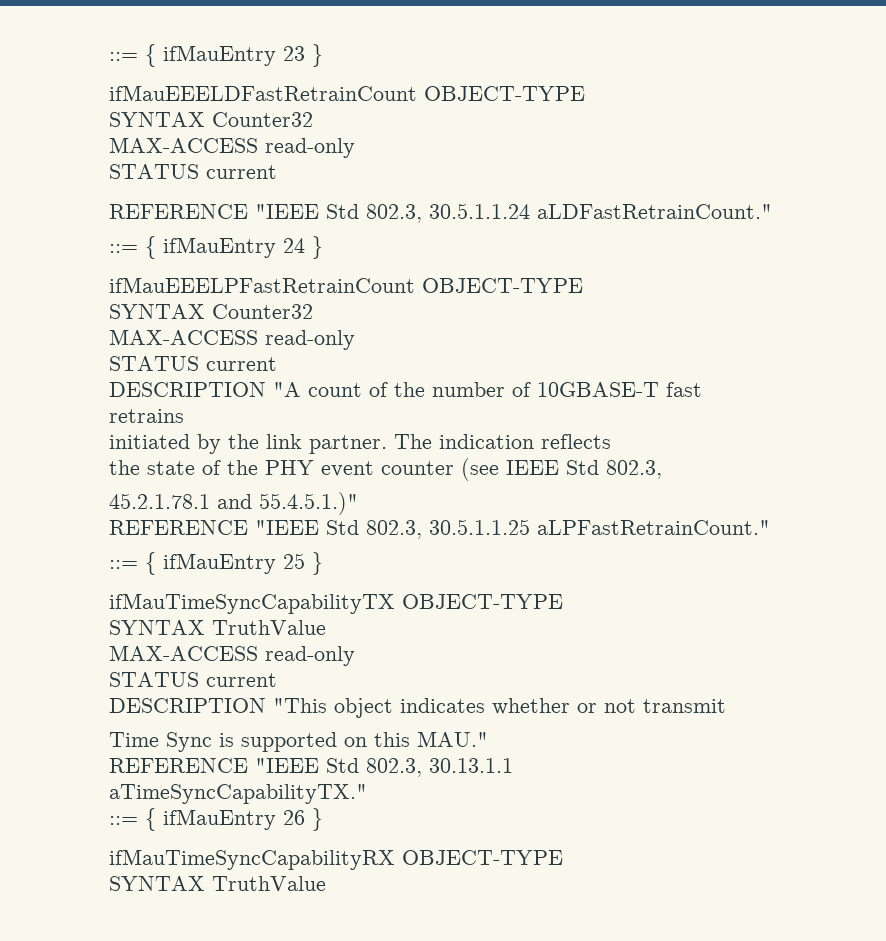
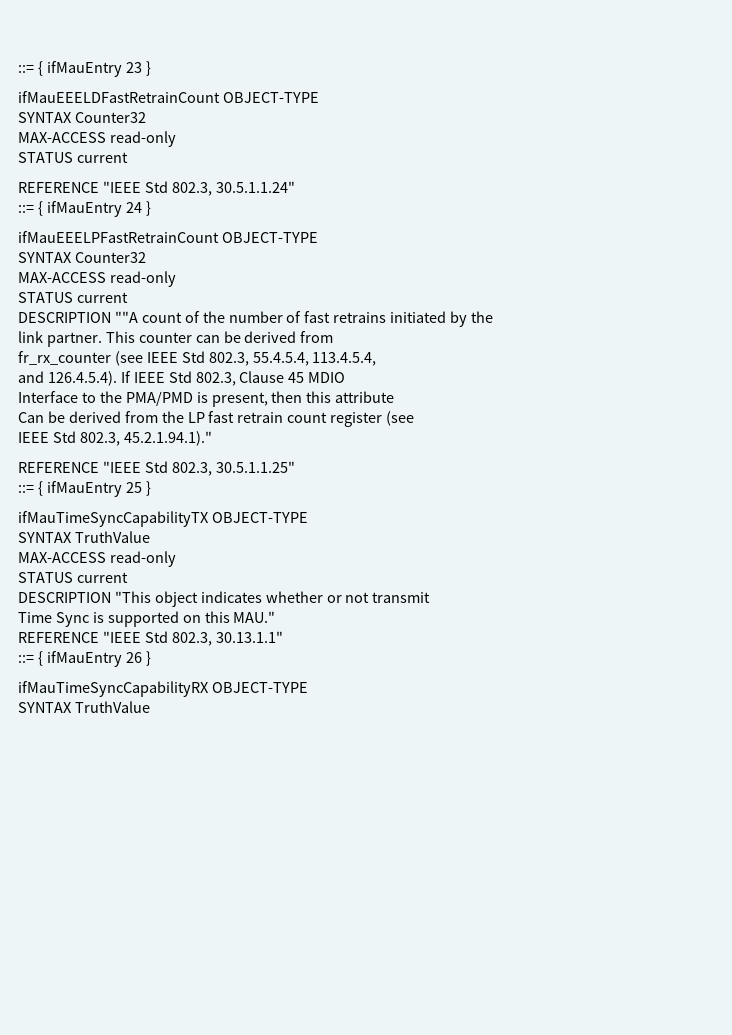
- REFERENCE "IEEE Std 802.3, 30.5.1.1.24 aLDFastRetrainCount."
+ REFERENCE "IEEE Std 802.3, 30.5.1.1.24"
- DESCRIPTION "A count of the number of 10GBASE-T fast retrains
- initiated by the link partner.
+ DESCRIPTION ""A count of the number of fast retrains initiated by the
+ link partner.
- The indication reflects
- the state of the PHY event counter (see IEEE Std 802.3,
- 45.2.1.78.1 and 55.4.5.1.)"
- REFERENCE "IEEE Std 802.3, 30.5.1.1.25 aLPFastRetrainCount."
+ This counter can be derived from
+ fr_rx_counter (see IEEE Std 802.3, 55.4.5.4, 113.4.5.4,
+ and 126.4.5.4). If IEEE Std 802.3, Clause 45 MDIO
+ Interface to the PMA/PMD is present, then this attribute
+ Can be derived from the LP fast retrain count register (see
+ IEEE Std 802.3, 45.2.1.94.1)."
+ REFERENCE "IEEE Std 802.3, 30.5.1.1.25"
- REFERENCE "IEEE Std 802.3, 30.13.1.1 aTimeSyncCapabilityTX."
+ REFERENCE "IEEE Std 802.3, 30.13.1.1"

